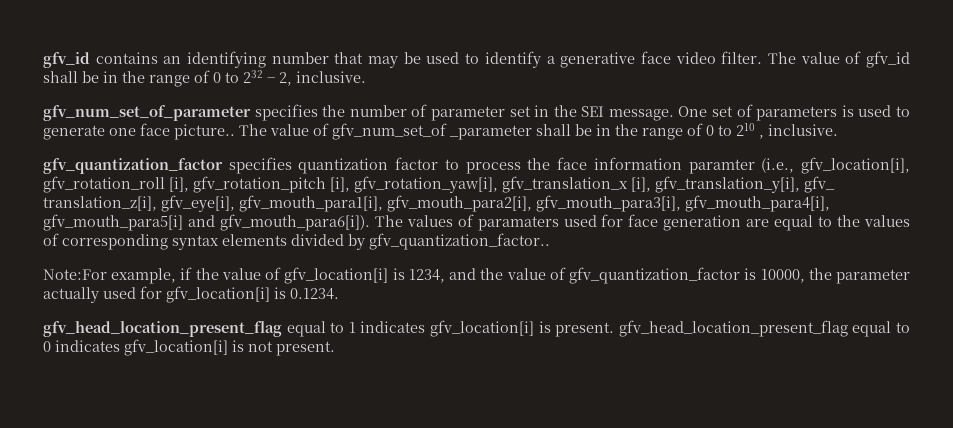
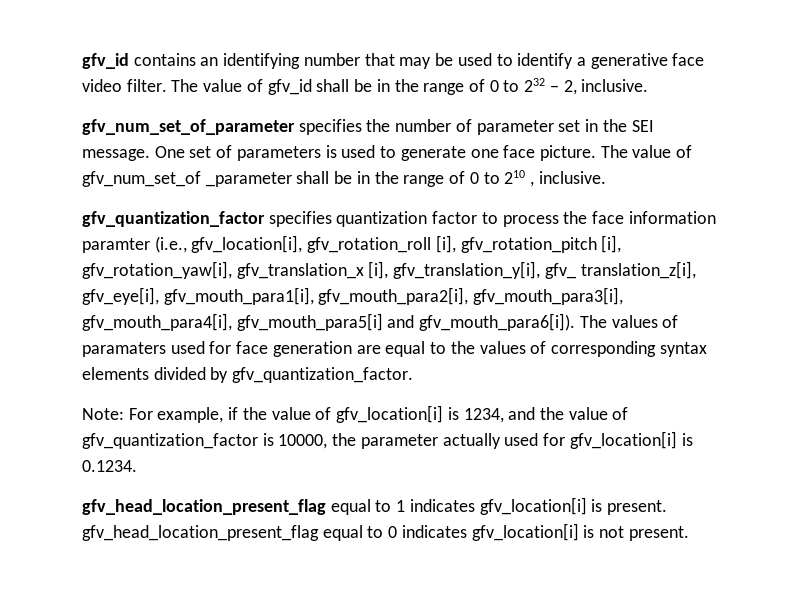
- One set of parameters is used to generate one face picture..
+ One set of parameters is used to generate one face picture.
- The values of paramaters used for face generation are equal to the values of corresponding syntax elements divided by gfv_quantization_factor..
- Note:For example, if the value of gfv_location[i] is 1234, and the value of gfv_quantization_factor is 10000, the parameter actually used for gfv_location[i] is 0.1234.
+ The values of paramaters used for face generation are equal to the values of corresponding syntax elements divided by gfv_quantization_factor.
+ Note: For example, if the value of gfv_location[i] is 1234, and the value of gfv_quantization_factor is 10000, the parameter actually used for gfv_location[i] is 0.1234.

